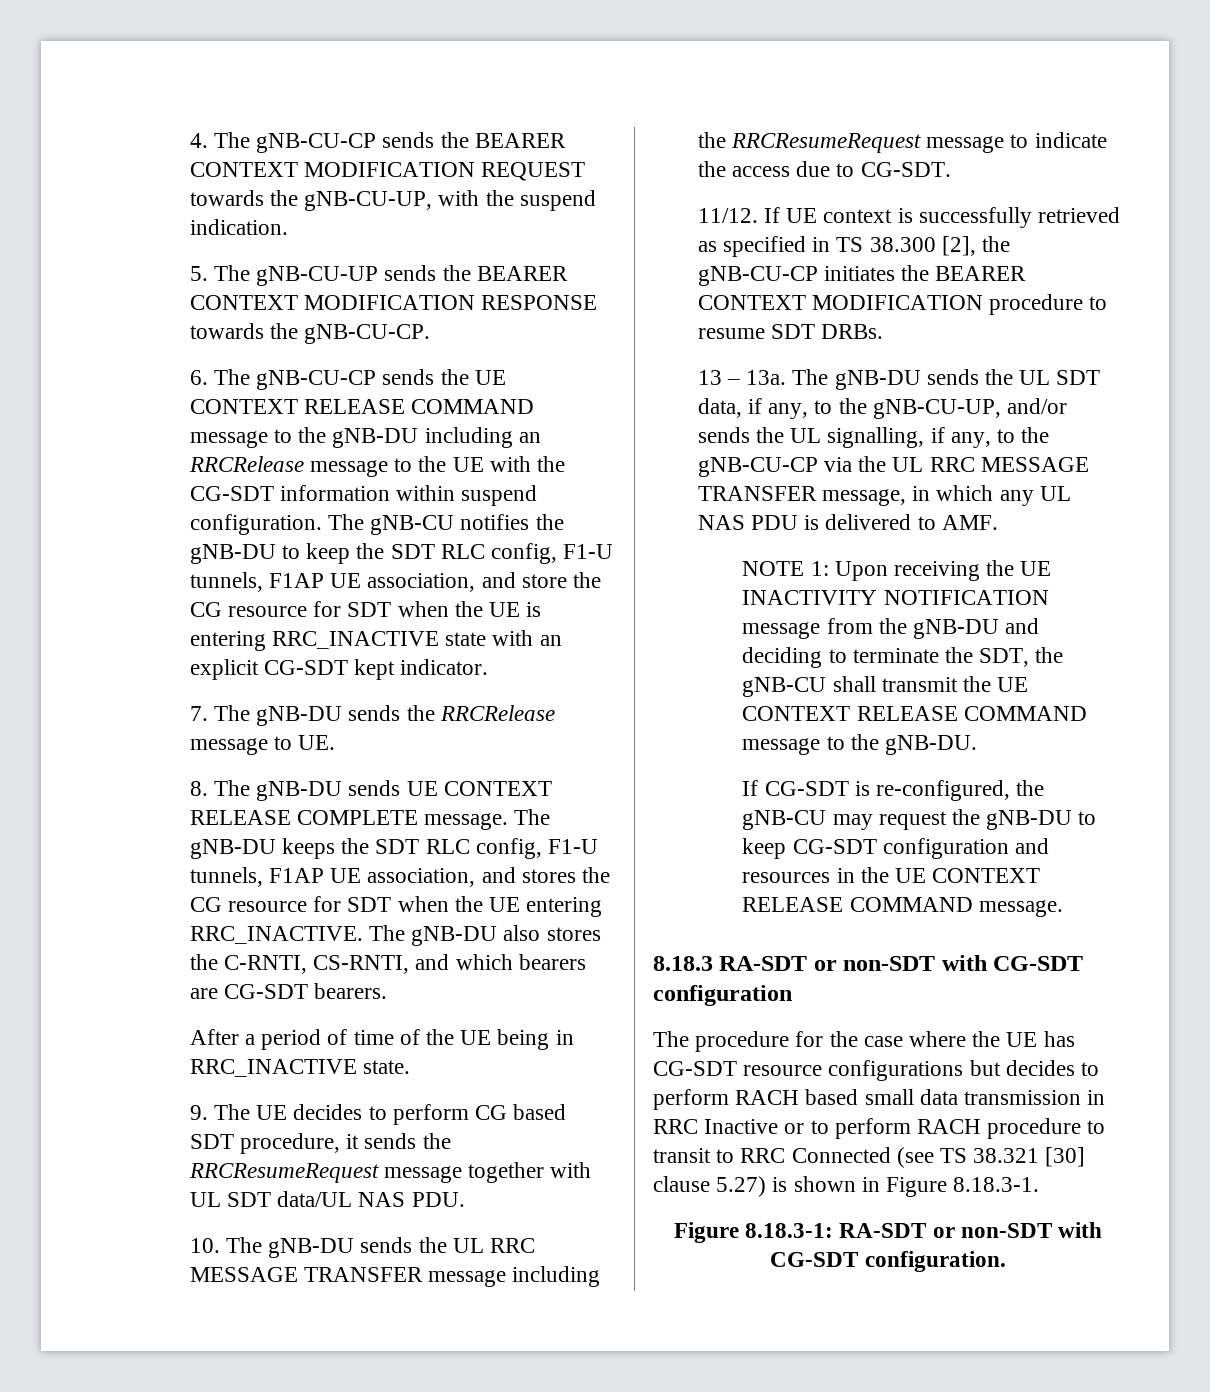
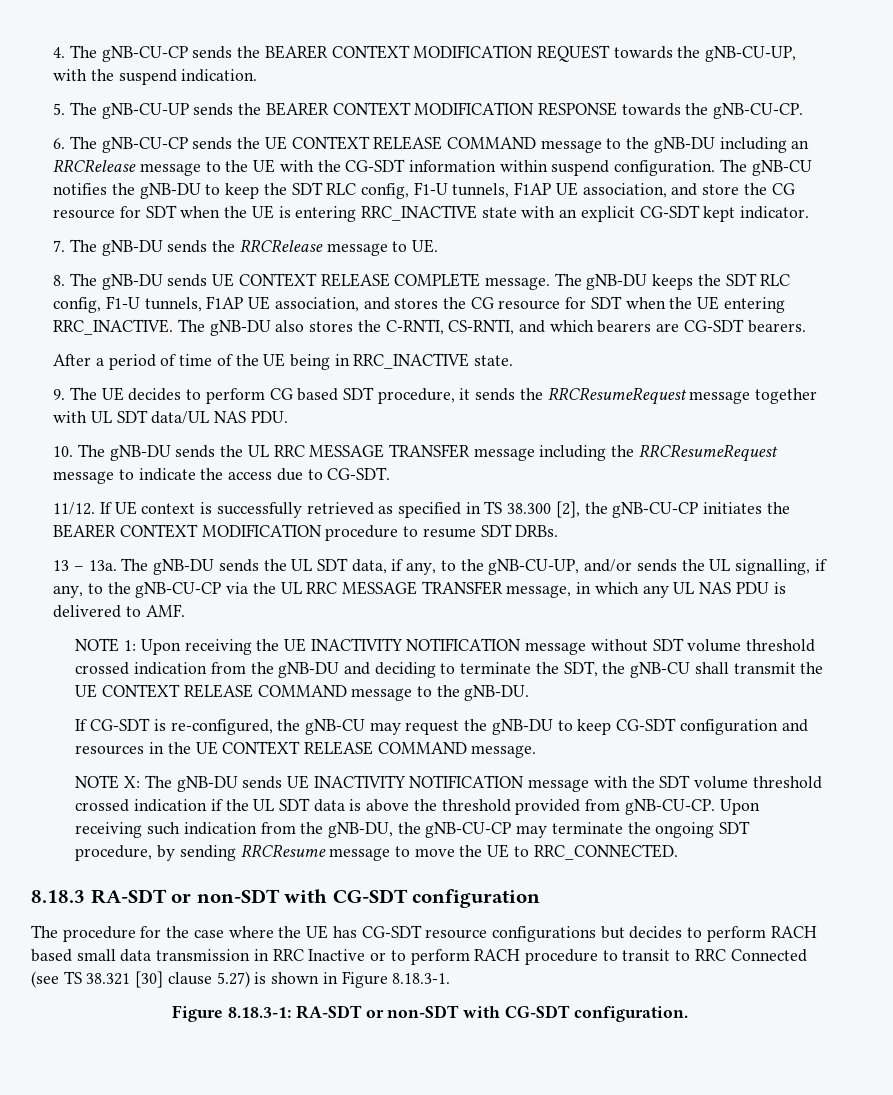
- NOTE 1: Upon receiving the UE INACTIVITY NOTIFICATION message from the gNB-DU and deciding to terminate the SDT, the gNB-CU shall transmit the UE CONTEXT RELEASE COMMAND message to the gNB-DU.
+ NOTE 1: Upon receiving the UE INACTIVITY NOTIFICATION message without SDT volume threshold crossed indication from the gNB-DU and deciding to terminate the SDT, the gNB-CU shall transmit the UE CONTEXT RELEASE COMMAND message to the gNB-DU.
+ NOTE X: The gNB-DU sends UE INACTIVITY NOTIFICATION message with the SDT volume threshold crossed indication if the UL SDT data is above the threshold provided from gNB-CU-CP. Upon receiving such indication from the gNB-DU, the gNB-CU-CP may terminate the ongoing SDT procedure, by sending RRCResume message to move the UE to RRC_CONNECTED.

